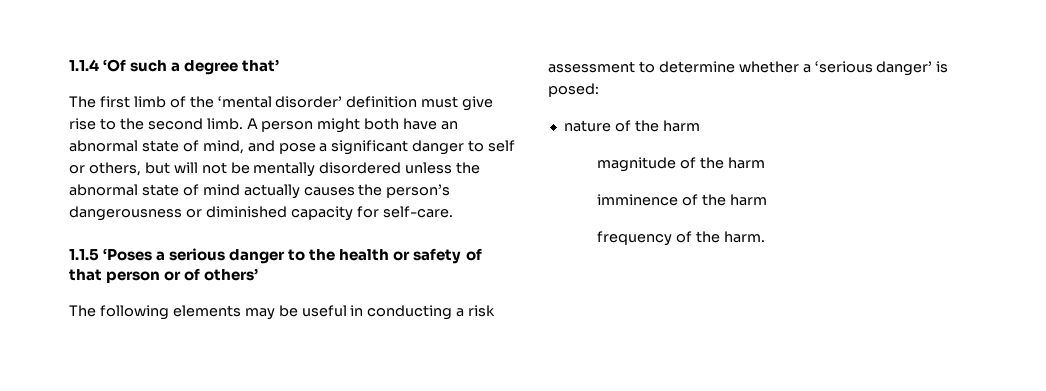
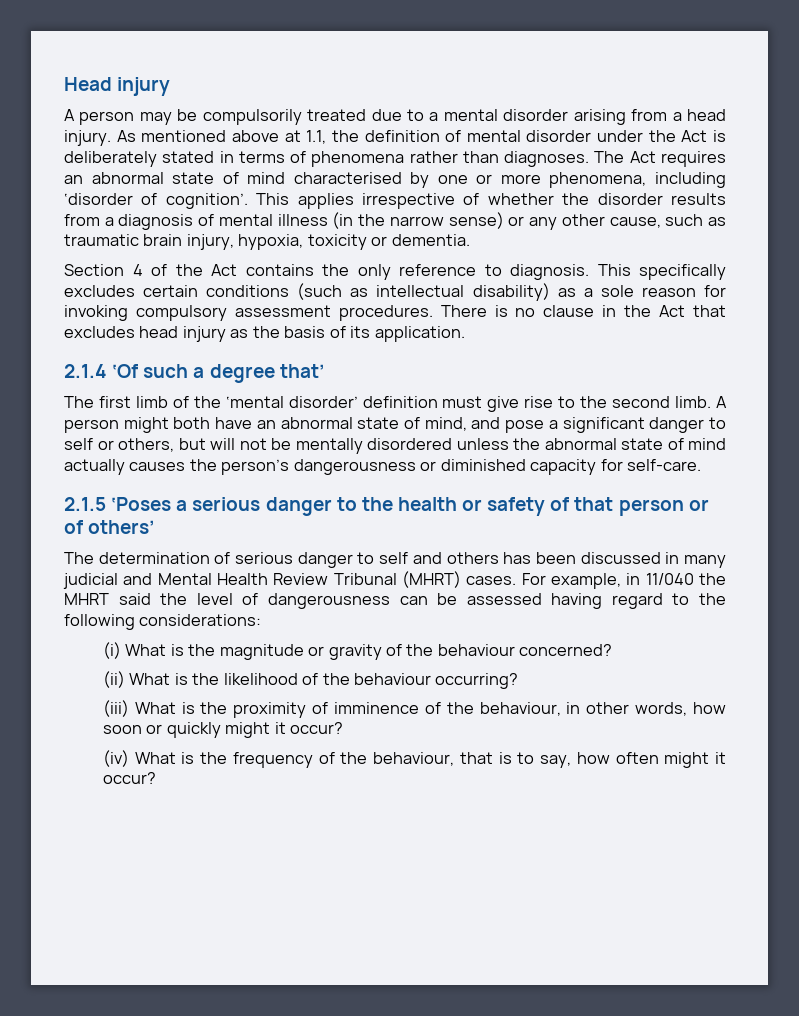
- 1.1.4 ‘Of such a degree that’
+ Head injury
+ A person may be compulsorily treated due to a mental disorder arising from a head injury. As mentioned above at 1.1, the definition of mental disorder under the Act is deliberately stated in terms of phenomena rather than diagnoses. The Act requires an abnormal state of mind characterised by one or more phenomena, including ‘disorder of cognition’. This applies irrespective of whether the disorder results from a diagnosis of mental illness (in the narrow sense) or any other cause, such as traumatic brain injury, hypoxia, toxicity or dementia.
+ Section 4 of the Act contains the only reference to diagnosis. This specifically excludes certain conditions (such as intellectual disability) as a sole reason for invoking compulsory assessment procedures. There is no clause in the Act that excludes head injury as the basis of its application.
+ 2.1.4 ‘Of such a degree that’
- 1.1.5 ‘Poses a serious danger to the health or safety of that person or of others’
+ 2.1.5 ‘Poses a serious danger to the health or safety of that person or of others’
- The following elements may be useful in conducting a risk assessment to determine whether a ‘serious danger’ is posed:
- nature of the harm
- magnitude of the harm
- imminence of the harm
- frequency of the harm.
+ The determination of serious danger to self and others has been discussed in many judicial and Mental Health Review Tribunal (MHRT) cases. For example, in 11/040 the MHRT said the level of dangerousness can be assessed having regard to the following considerations:
+ (i) What is the magnitude or gravity of the behaviour concerned?
+ (ii) What is the likelihood of the behaviour occurring?
+ (iii) What is the proximity of imminence of the behaviour, in other words, how soon or quickly might it occur?
+ (iv) What is the frequency of the behaviour, that is to say, how often might it occur?

